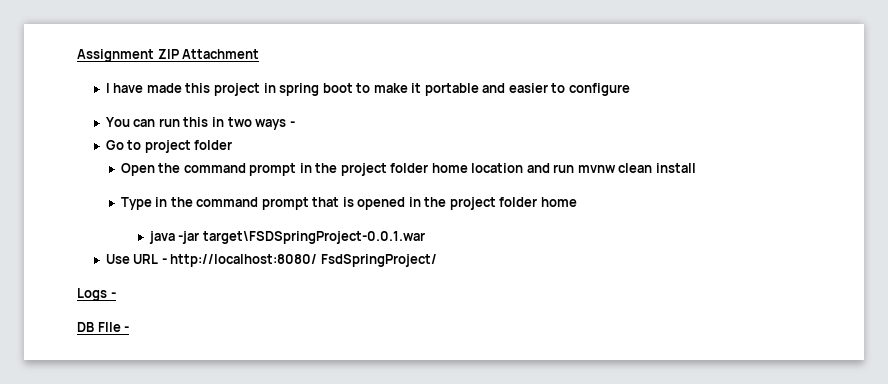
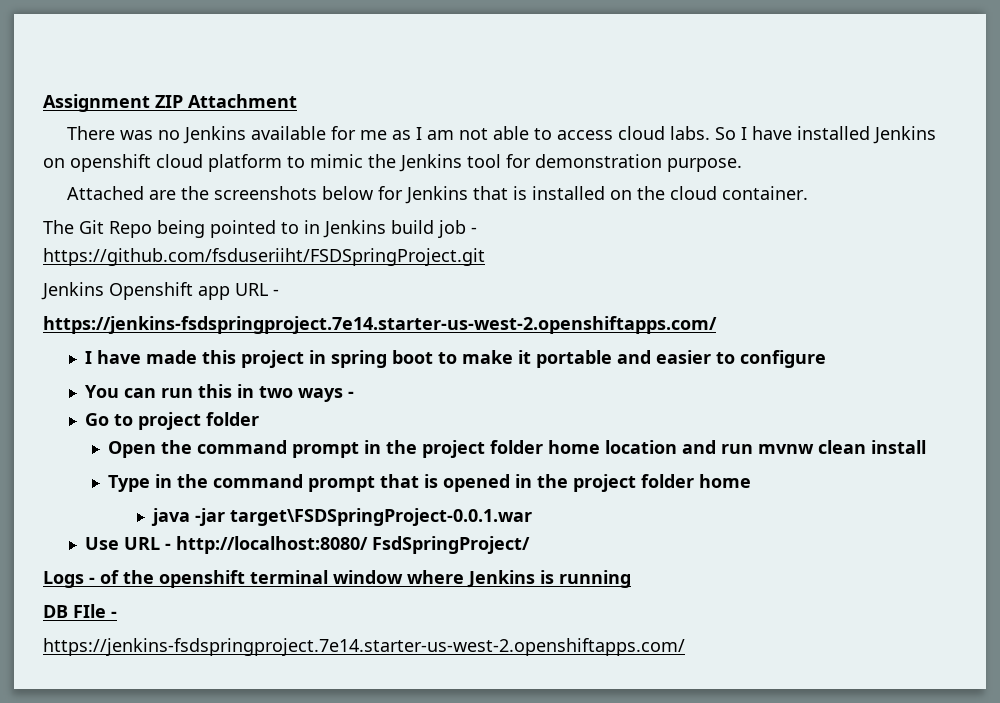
+ There was no Jenkins available for me as I am not able to access cloud labs. So I have installed Jenkins on openshift cloud platform to mimic the Jenkins tool for demonstration purpose.
+ Attached are the screenshots below for Jenkins that is installed on the cloud container.
+ The Git Repo being pointed to in Jenkins build job -
+ https://github.com/fsduseriiht/FSDSpringProject.git
+ Jenkins Openshift app URL -
+ https://jenkins-fsdspringproject.7e14.starter-us-west-2.openshiftapps.com/
- Logs -
+ Logs - of the openshift terminal window where Jenkins is running
  DB FIle -
+ https://jenkins-fsdspringproject.7e14.starter-us-west-2.openshiftapps.com/

